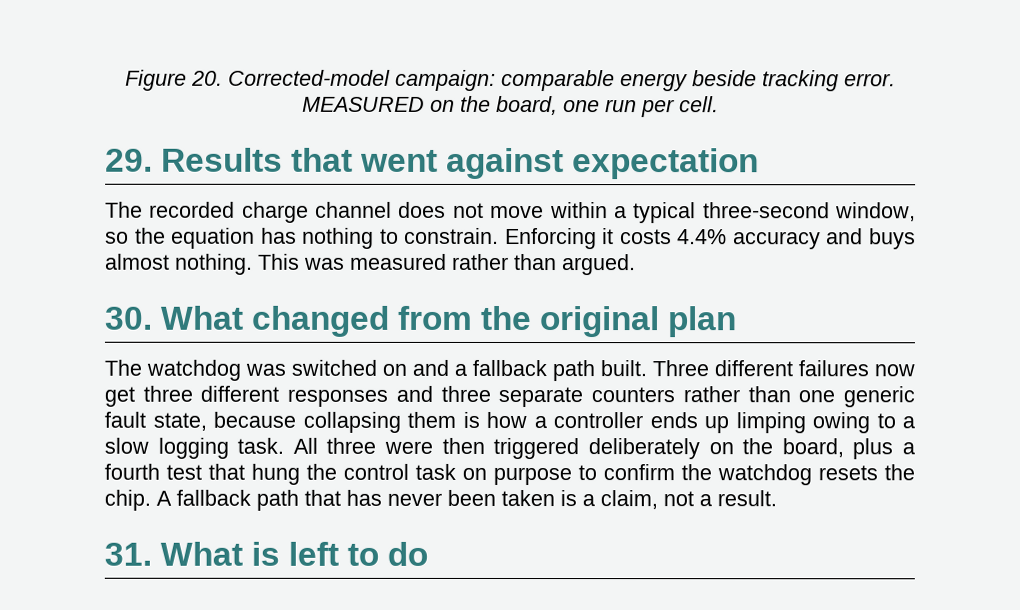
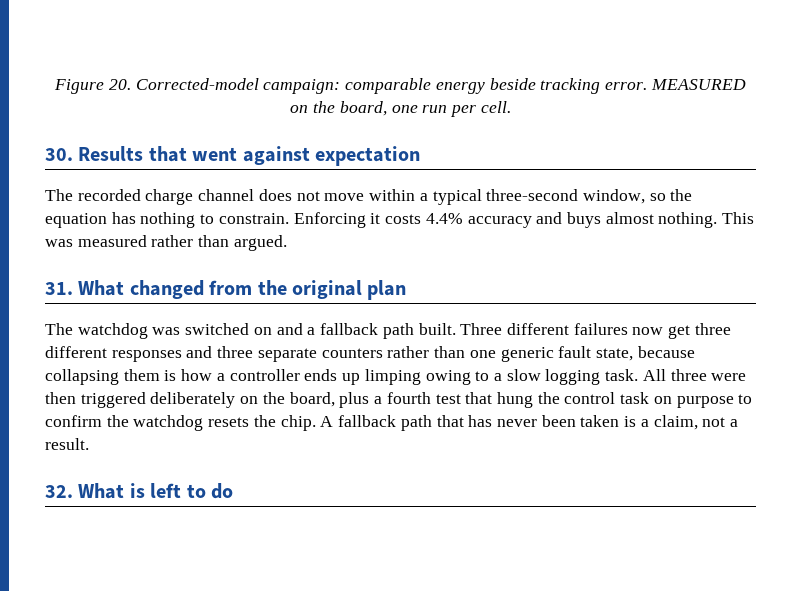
- 29. Results that went against expectation
+ 30. Results that went against expectation
- 30. What changed from the original plan
+ 31. What changed from the original plan
- 31. What is left to do
+ 32. What is left to do

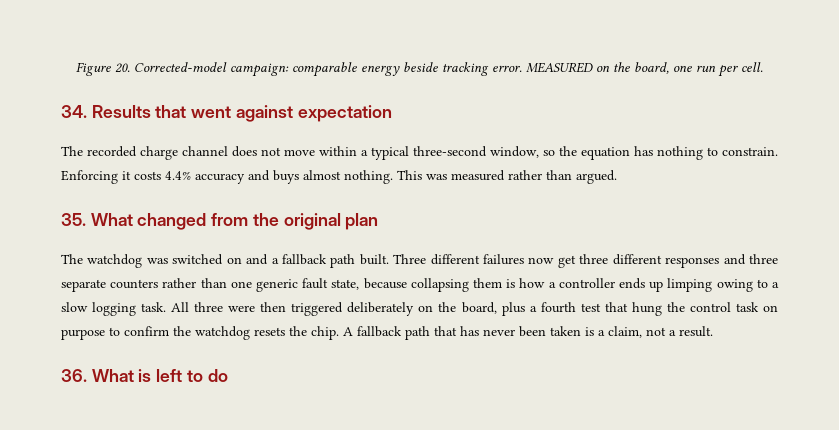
- 30. Results that went against expectation
+ 34. Results that went against expectation
- 31. What changed from the original plan
+ 35. What changed from the original plan
- 32. What is left to do
+ 36. What is left to do

